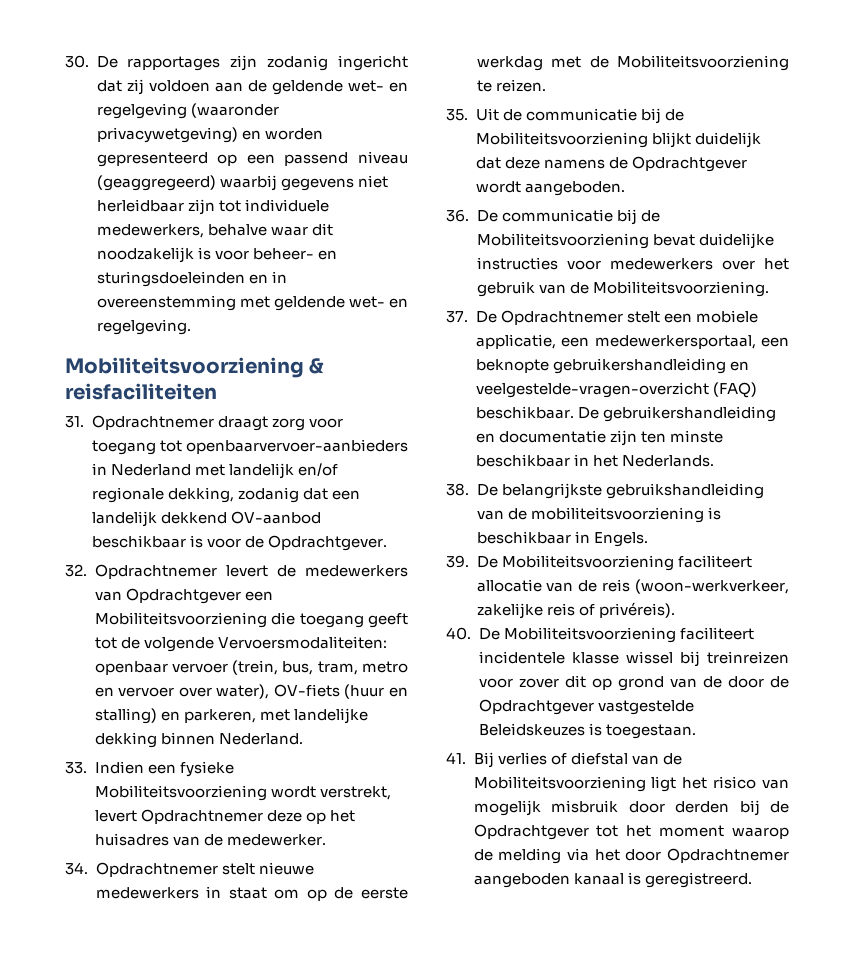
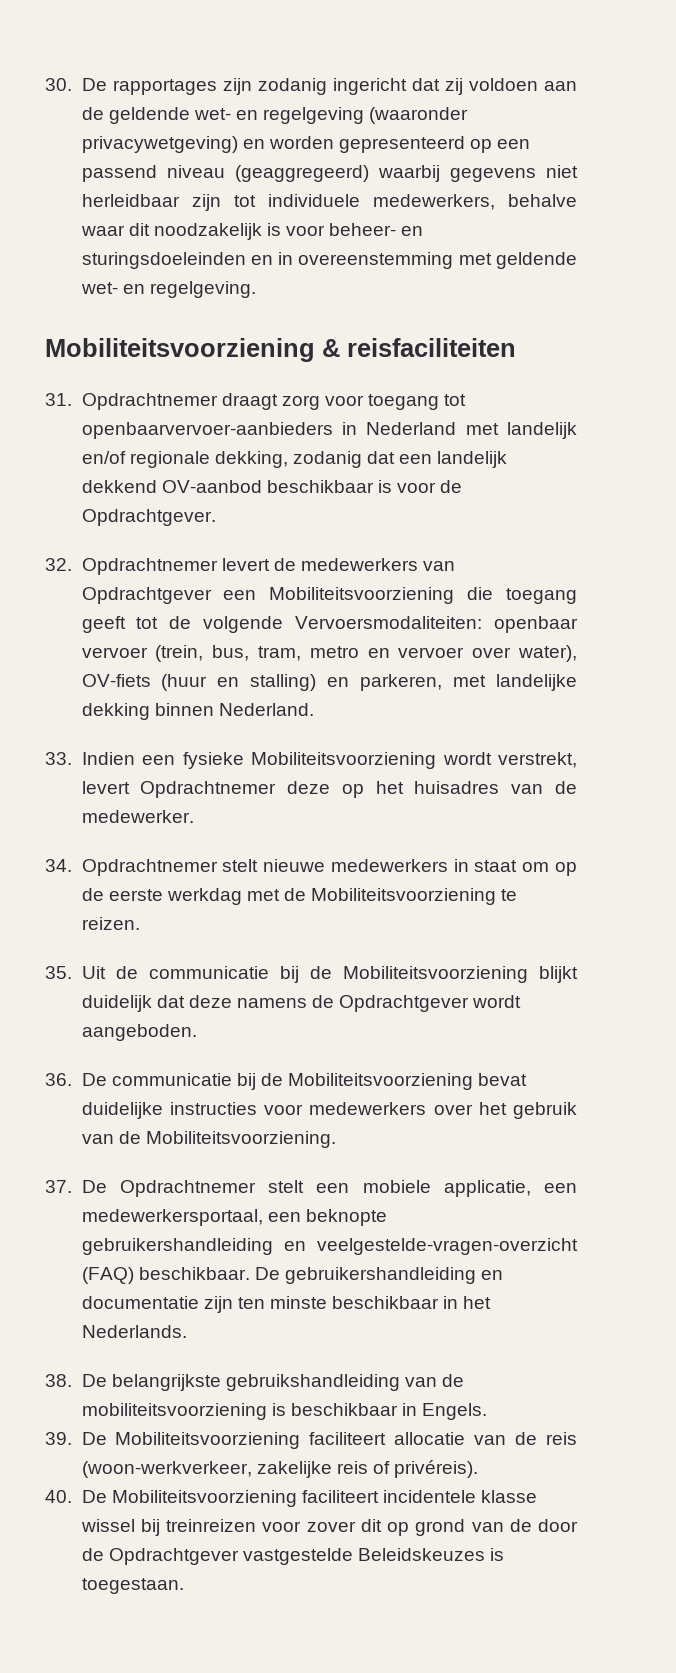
- 41. Bij verlies of diefstal van de Mobiliteitsvoorziening ligt het risico van mogelijk misbruik door derden bij de Opdrachtgever tot het moment waarop de melding via het door Opdrachtnemer aangeboden kanaal is geregistreerd.

